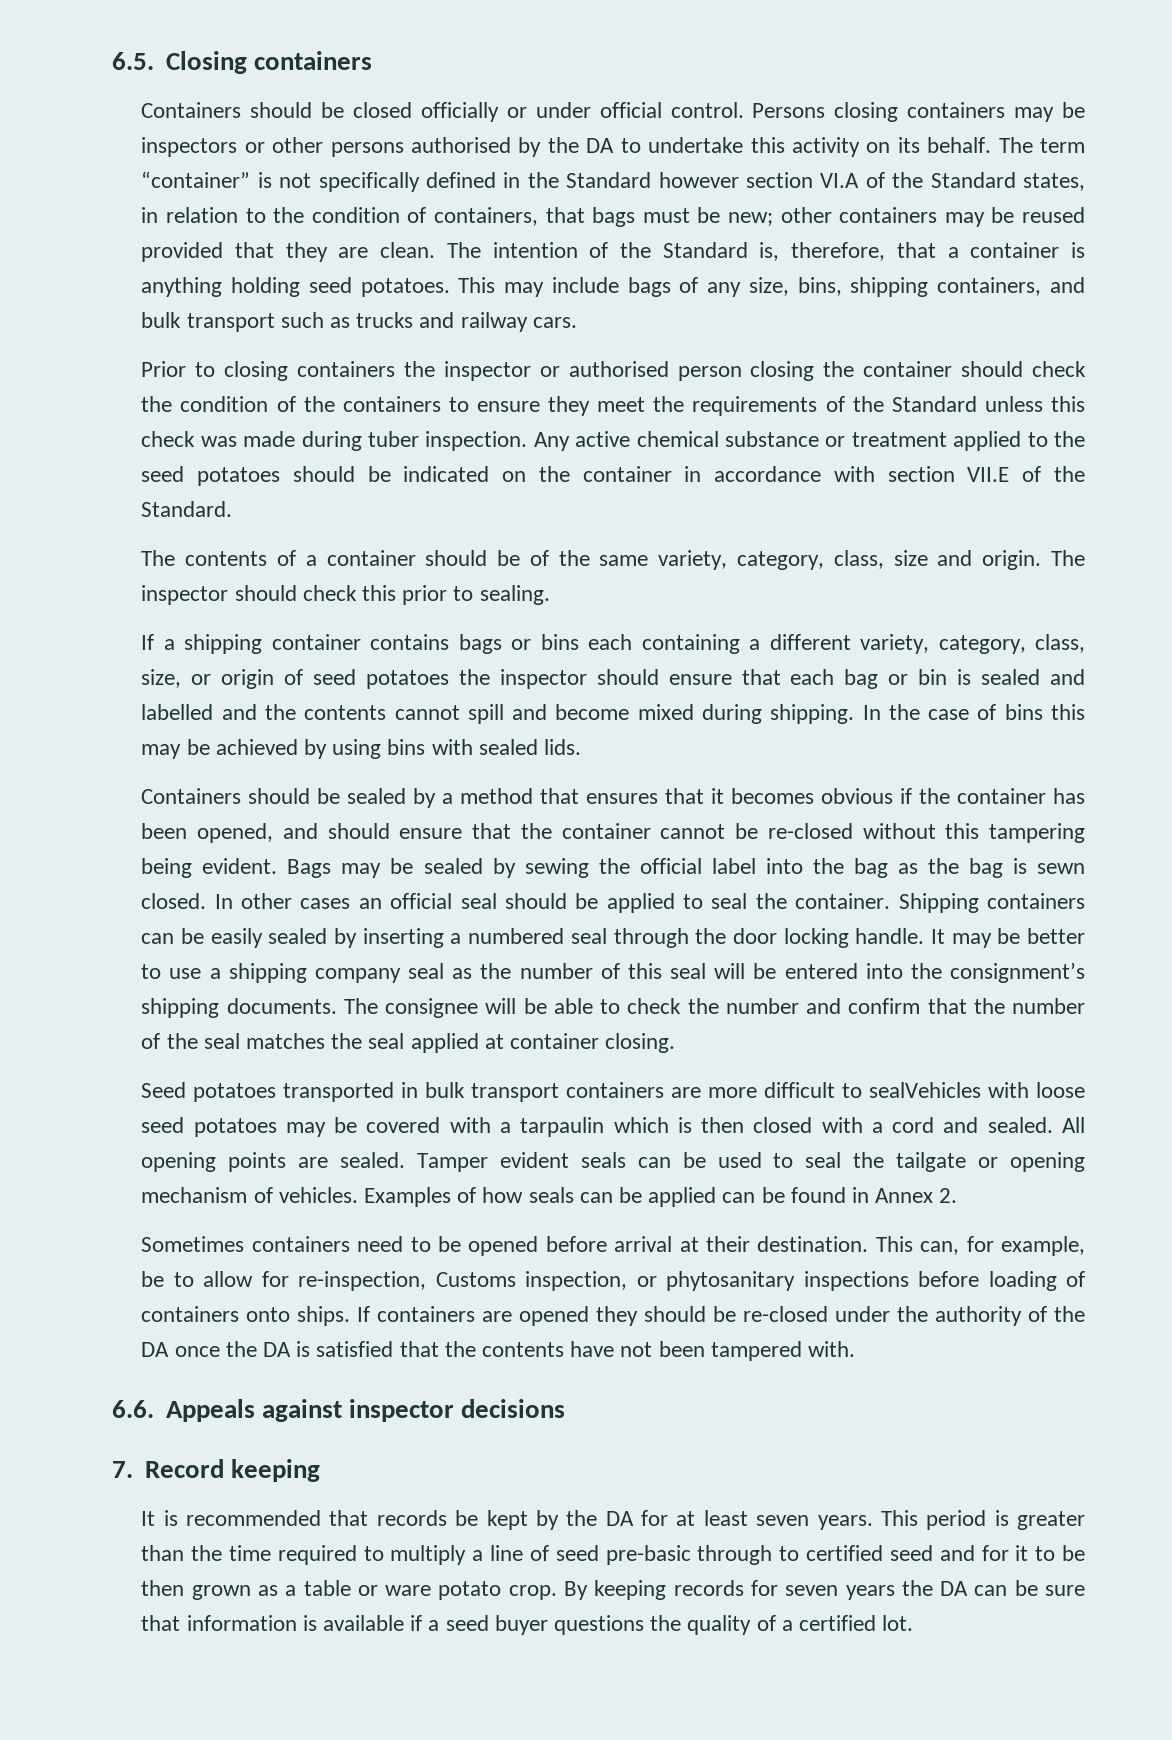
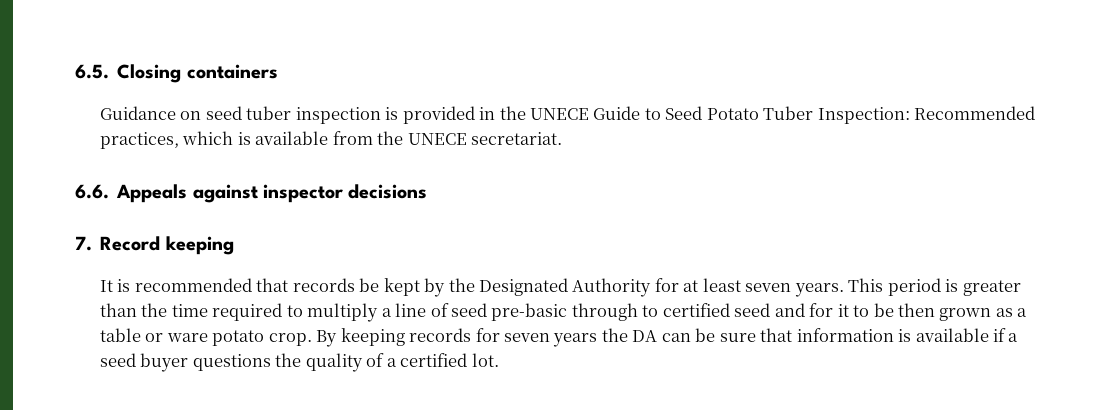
- Containers should be closed officially or under official control. Persons closing containers may be inspectors or other persons authorised by the DA to undertake this activity on its behalf. The term “container” is not specifically defined in the Standard however section VI.A of the Standard states, in relation to the condition of containers, that bags must be new; other containers may be reused provided that they are clean. The intention of the Standard is, therefore, that a container is anything holding seed potatoes. This may include bags of any size, bins, shipping containers, and bulk transport such as trucks and railway cars.
- Prior to closing containers the inspector or authorised person closing the container should check the condition of the containers to ensure they meet the requirements of the Standard unless this check was made during tuber inspection. Any active chemical substance or treatment applied to the seed potatoes should be indicated on the container in accordance with section VII.E of the Standard.
- The contents of a container should be of the same variety, category, class, size and origin. The inspector should check this prior to sealing.
- If a shipping container contains bags or bins each containing a different variety, category, class, size, or origin of seed potatoes the inspector should ensure that each bag or bin is sealed and labelled and the contents cannot spill and become mixed during shipping. In the case of bins this may be achieved by using bins with sealed lids.
- Containers should be sealed by a method that ensures that it becomes obvious if the container has been opened, and should ensure that the container cannot be re-closed without this tampering being evident. Bags may be sealed by sewing the official label into the bag as the bag is sewn closed. In other cases an official seal should be applied to seal the container. Shipping containers can be easily sealed by inserting a numbered seal through the door locking handle. It may be better to use a shipping company seal as the number of this seal will be entered into the consignment’s shipping documents. The consignee will be able to check the number and confirm that the number of the seal matches the seal applied at container closing.
- Seed potatoes transported in bulk transport containers are more difficult to sealVehicles with loose seed potatoes may be covered with a tarpaulin which is then closed with a cord and sealed. All opening points are sealed. Tamper evident seals can be used to seal the tailgate or opening mechanism of vehicles. Examples of how seals can be applied can be found in Annex 2.
- Sometimes containers need to be opened before arrival at their destination. This can, for example, be to allow for re-inspection, Customs inspection, or phytosanitary inspections before loading of containers onto ships. If containers are opened they should be re-closed under the authority of the DA once the DA is satisfied that the contents have not been tampered with.
+ Guidance on seed tuber inspection is provided in the UNECE Guide to Seed Potato Tuber Inspection: Recommended practices, which is available from the UNECE secretariat.
- It is recommended that records be kept by the DA for at least seven years.
+ It is recommended that records be kept by the Designated Authority for at least seven years.

